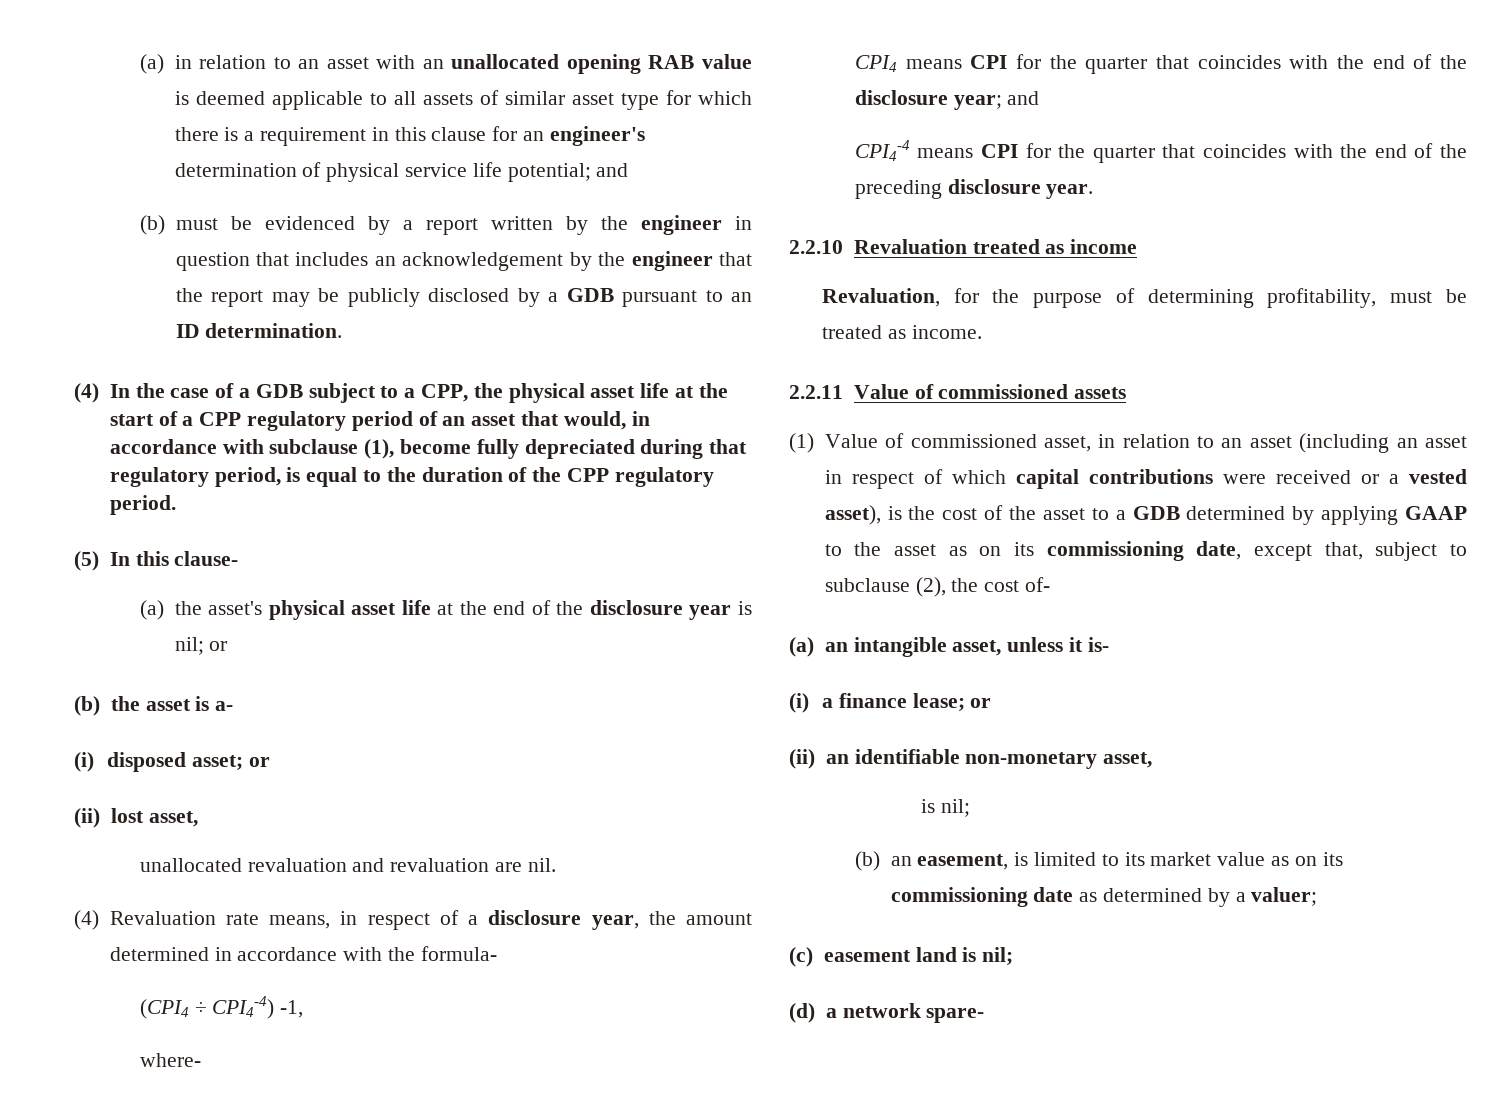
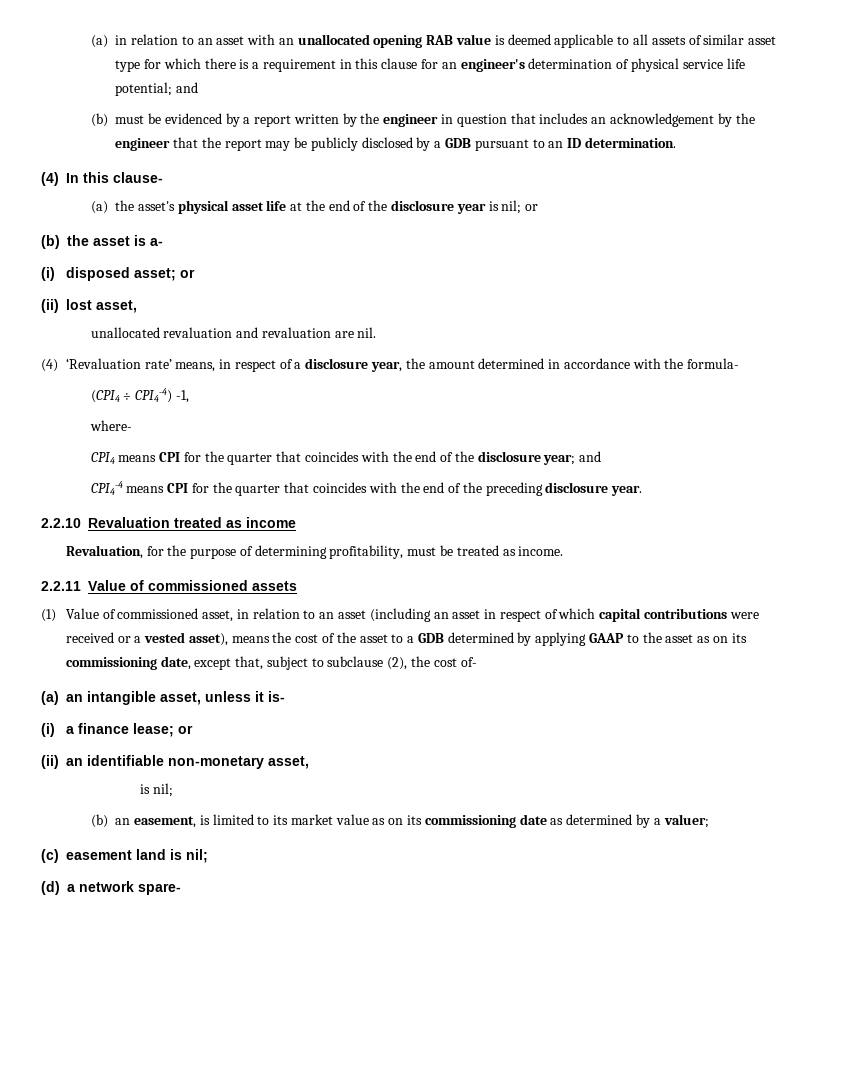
- (4) In the case of a GDB subject to a CPP, the physical asset life at the start of a CPP regulatory period of an asset that would, in accordance with subclause (1), become fully depreciated during that regulatory period, is equal to the duration of the CPP regulatory period.
- (5) In this clause-
+ (4) In this clause-
- (4) Revaluation rate means, in respect of a disclosure year, the amount determined in accordance with the formula-
+ (4) ‘Revaluation rate’ means, in respect of a disclosure year, the amount determined in accordance with the formula-
- (1) Value of commissioned asset, in relation to an asset (including an asset in respect of which capital contributions were received or a vested asset), is the cost of the asset to a GDB determined by applying GAAP to the asset as on its commissioning date, except that, subject to subclause (2), the cost of-
+ (1) Value of commissioned asset, in relation to an asset (including an asset in respect of which capital contributions were received or a vested asset), means the cost of the asset to a GDB determined by applying GAAP to the asset as on its commissioning date, except that, subject to subclause (2), the cost of-

